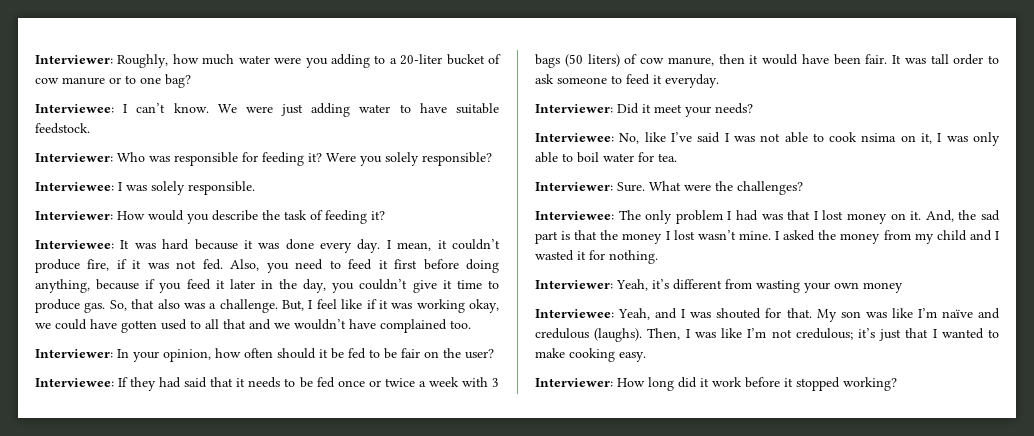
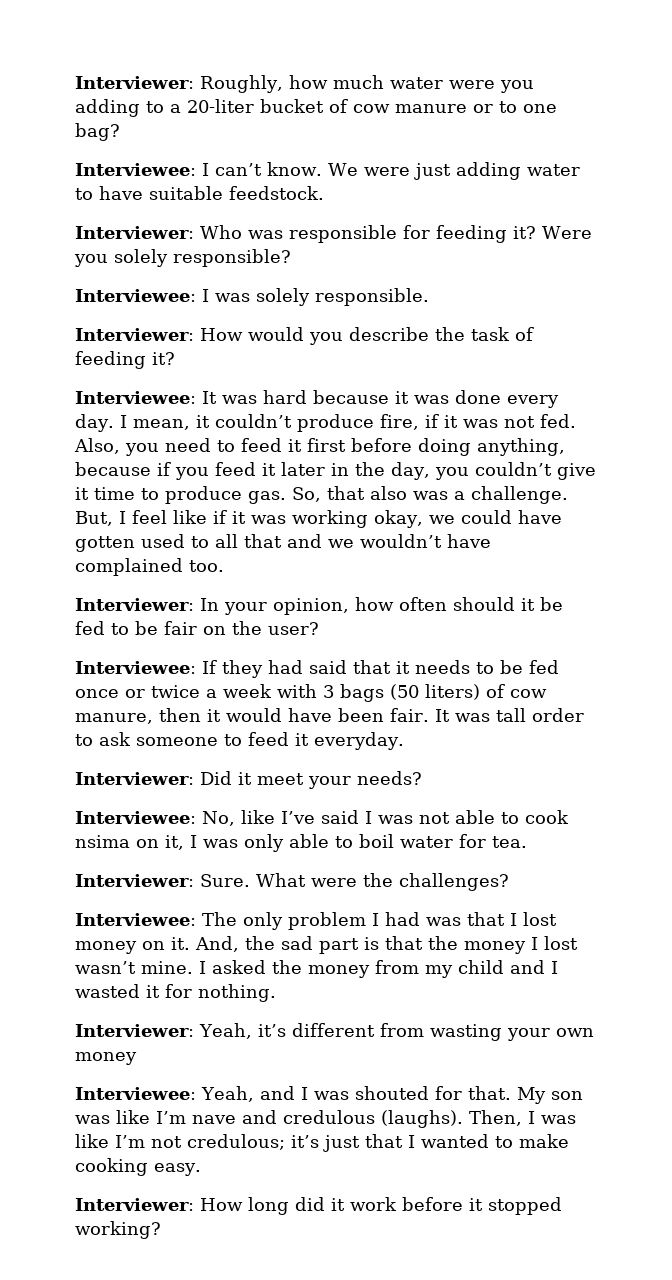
- My son was like I’m naïve and credulous (laughs).
+ My son was like I’m nave and credulous (laughs).

